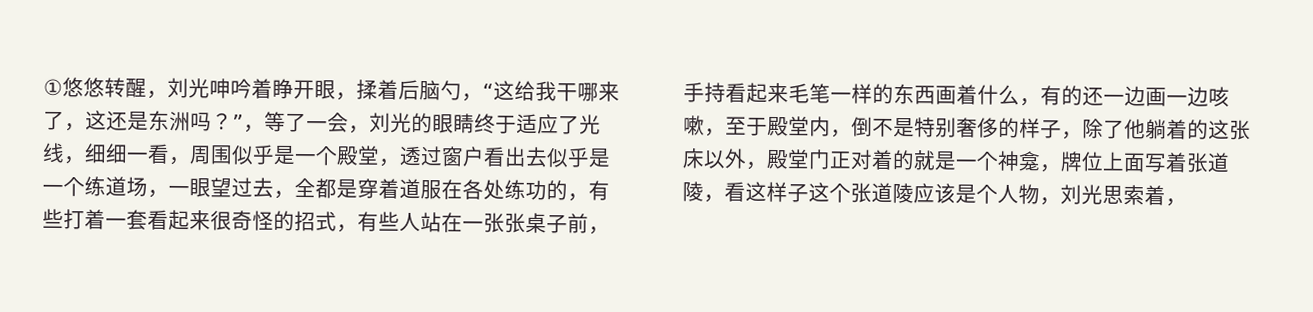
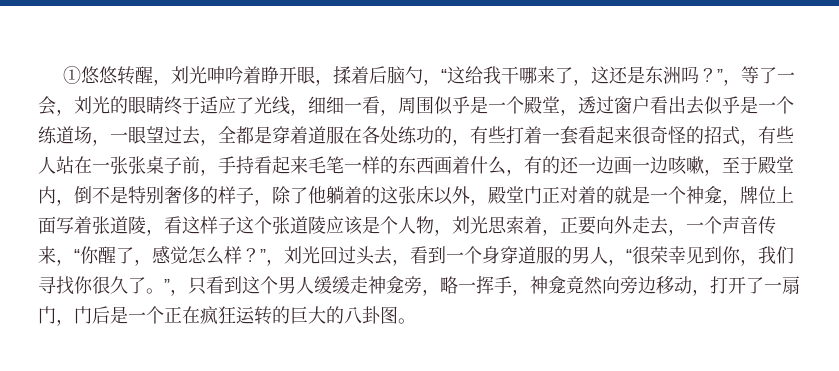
- ①悠悠转醒，刘光呻吟着睁开眼，揉着后脑勺，“这给我干哪来了，这还是东洲吗？”，等了一会，刘光的眼睛终于适应了光线，细细一看，周围似乎是一个殿堂，透过窗户看出去似乎是一个练道场，一眼望过去，全都是穿着道服在各处练功的，有些打着一套看起来很奇怪的招式，有些人站在一张张桌子前，手持看起来毛笔一样的东西画着什么，有的还一边画一边咳嗽，至于殿堂内，倒不是特别奢侈的样子，除了他躺着的这张床以外，殿堂门正对着的就是一个神龛，牌位上面写着张道陵，看这样子这个张道陵应该是个人物，刘光思索着，
+ ①悠悠转醒，刘光呻吟着睁开眼，揉着后脑勺，“这给我干哪来了，这还是东洲吗？”，等了一会，刘光的眼睛终于适应了光线，细细一看，周围似乎是一个殿堂，透过窗户看出去似乎是一个练道场，一眼望过去，全都是穿着道服在各处练功的，有些打着一套看起来很奇怪的招式，有些人站在一张张桌子前，手持看起来毛笔一样的东西画着什么，有的还一边画一边咳嗽，至于殿堂内，倒不是特别奢侈的样子，除了他躺着的这张床以外，殿堂门正对着的就是一个神龛，牌位上面写着张道陵，看这样子这个张道陵应该是个人物，刘光思索着，正要向外走去，一个声音传来，“你醒了，感觉怎么样？”，刘光回过头去，看到一个身穿道服的男人，“很荣幸见到你，我们寻找你很久了。”，只看到这个男人缓缓走神龛旁，略一挥手，神龛竟然向旁边移动，打开了一扇门，门后是一个正在疯狂运转的巨大的八卦图。

